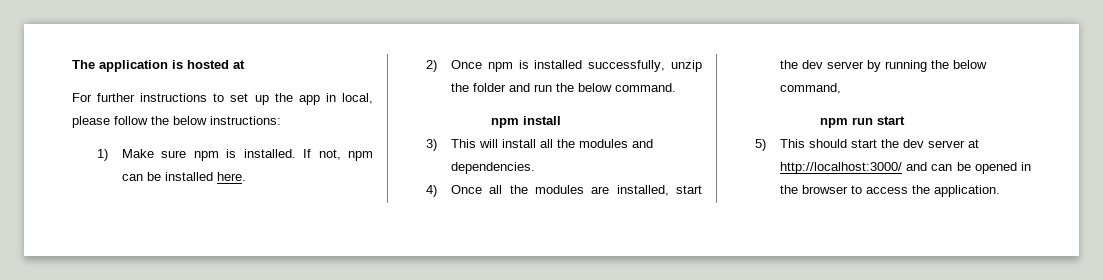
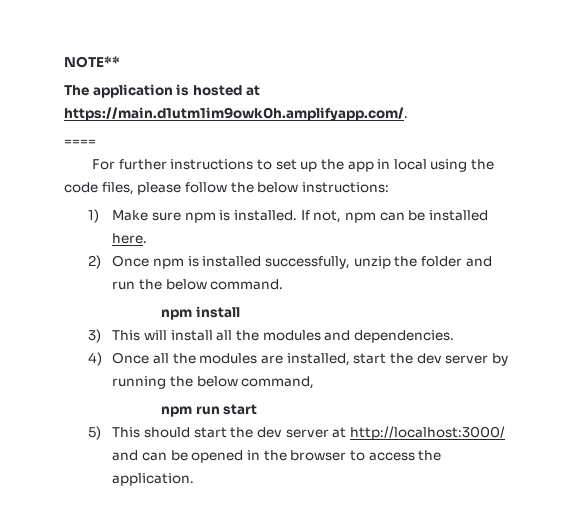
+ NOTE**
- The application is hosted at
+ The application is hosted at https://main.d1utm1im9owk0h.amplifyapp.com/.
+ ====
- For further instructions to set up the app in local, please follow the below instructions:
+ For further instructions to set up the app in local using the code files, please follow the below instructions:

